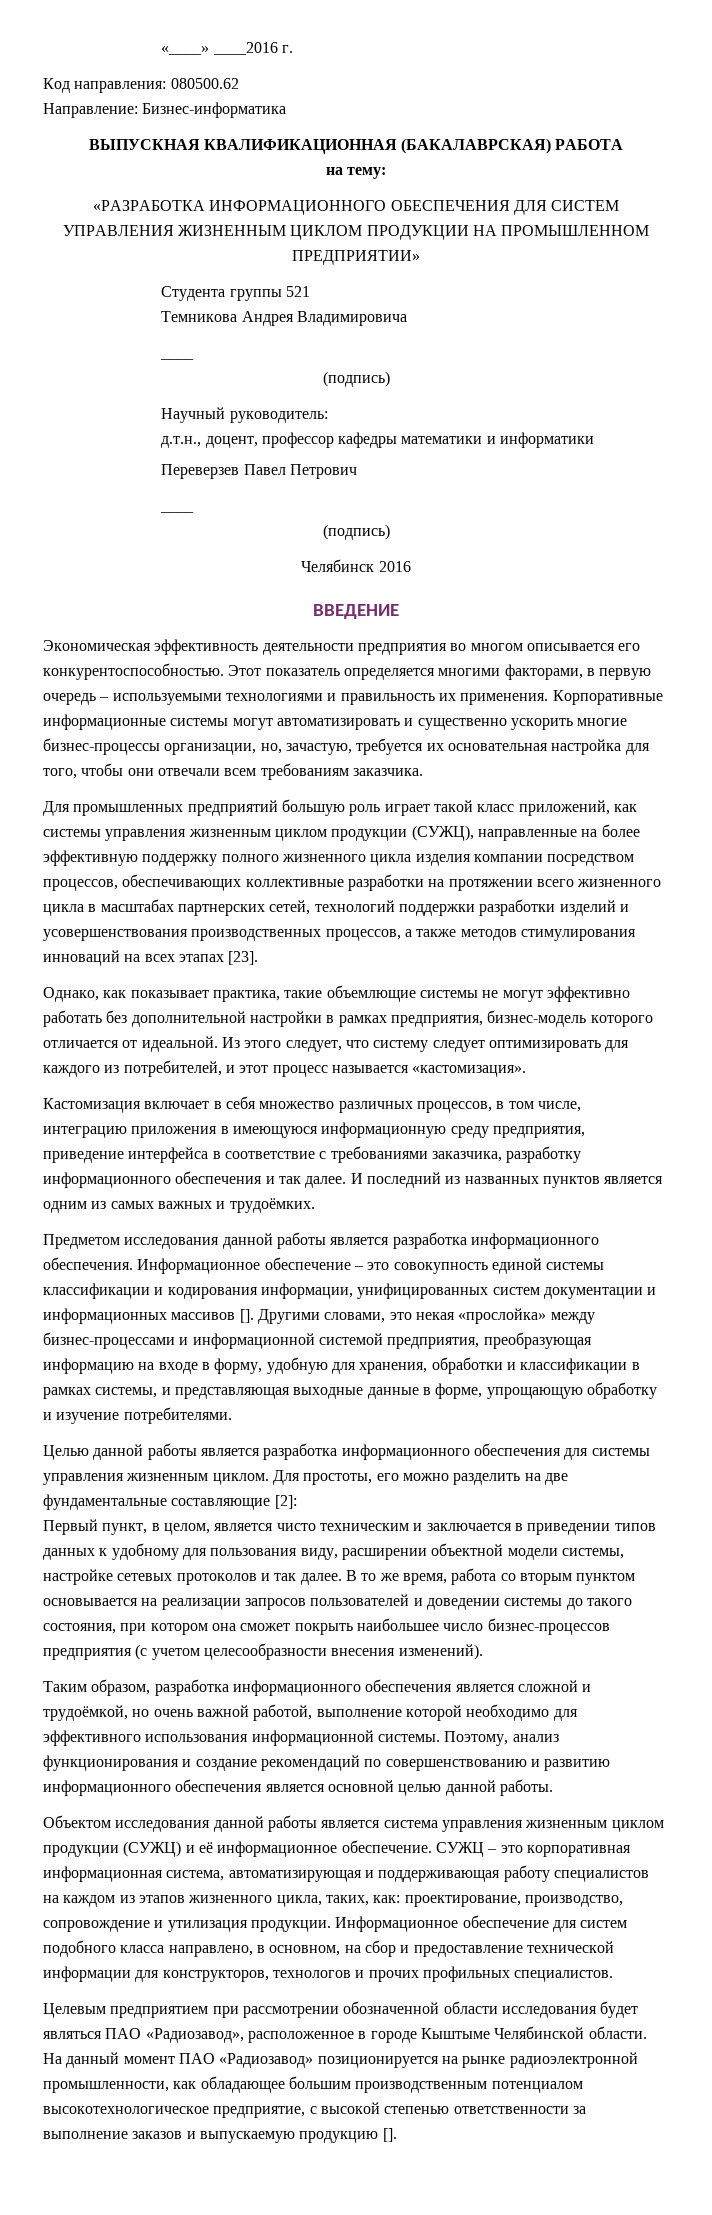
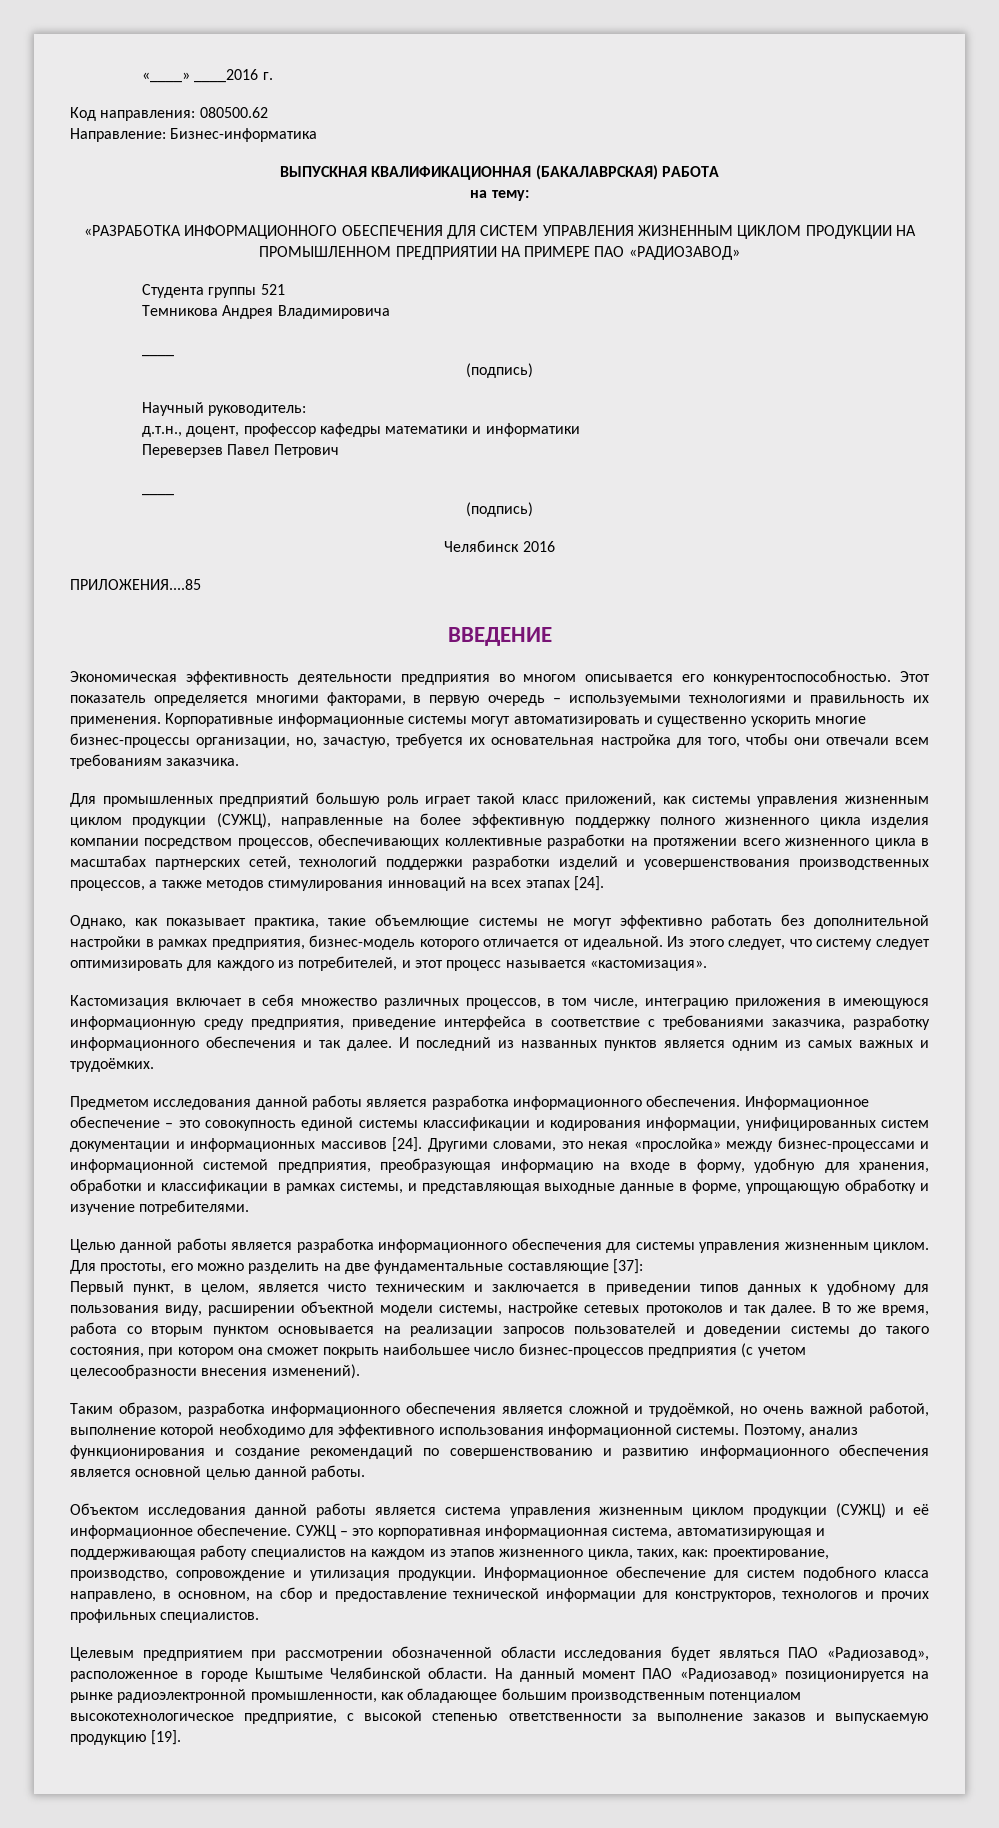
- «РАЗРАБОТКА ИНФОРМАЦИОННОГО ОБЕСПЕЧЕНИЯ ДЛЯ СИСТЕМ УПРАВЛЕНИЯ ЖИЗНЕННЫМ ЦИКЛОМ ПРОДУКЦИИ НА ПРОМЫШЛЕННОМ ПРЕДПРИЯТИИ»
+ «РАЗРАБОТКА ИНФОРМАЦИОННОГО ОБЕСПЕЧЕНИЯ ДЛЯ СИСТЕМ УПРАВЛЕНИЯ ЖИЗНЕННЫМ ЦИКЛОМ ПРОДУКЦИИ НА ПРОМЫШЛЕННОМ ПРЕДПРИЯТИИ НА ПРИМЕРЕ ПАО «РАДИОЗАВОД»
+ ПРИЛОЖЕНИЯ....85
- Для промышленных предприятий большую роль играет такой класс приложений, как системы управления жизненным циклом продукции (СУЖЦ), направленные на более эффективную поддержку полного жизненного цикла изделия компании посредством процессов, обеспечивающих коллективные разработки на протяжении всего жизненного цикла в масштабах партнерских сетей, технологий поддержки разработки изделий и усовершенствования производственных процессов, а также методов стимулирования инноваций на всех этапах [23].
+ Для промышленных предприятий большую роль играет такой класс приложений, как системы управления жизненным циклом продукции (СУЖЦ), направленные на более эффективную поддержку полного жизненного цикла изделия компании посредством процессов, обеспечивающих коллективные разработки на протяжении всего жизненного цикла в масштабах партнерских сетей, технологий поддержки разработки изделий и усовершенствования производственных процессов, а также методов стимулирования инноваций на всех этапах [24].
- Информационное обеспечение – это совокупность единой системы классификации и кодирования информации, унифицированных систем документации и информационных массивов [].
+ Информационное обеспечение – это совокупность единой системы классификации и кодирования информации, унифицированных систем документации и информационных массивов [24].
- Для простоты, его можно разделить на две фундаментальные составляющие [2]:
+ Для простоты, его можно разделить на две фундаментальные составляющие [37]:
- На данный момент ПАО «Радиозавод» позиционируется на рынке радиоэлектронной промышленности, как обладающее большим производственным потенциалом высокотехнологическое предприятие, с высокой степенью ответственности за выполнение заказов и выпускаемую продукцию [].
+ На данный момент ПАО «Радиозавод» позиционируется на рынке радиоэлектронной промышленности, как обладающее большим производственным потенциалом высокотехнологическое предприятие, с высокой степенью ответственности за выполнение заказов и выпускаемую продукцию [19].

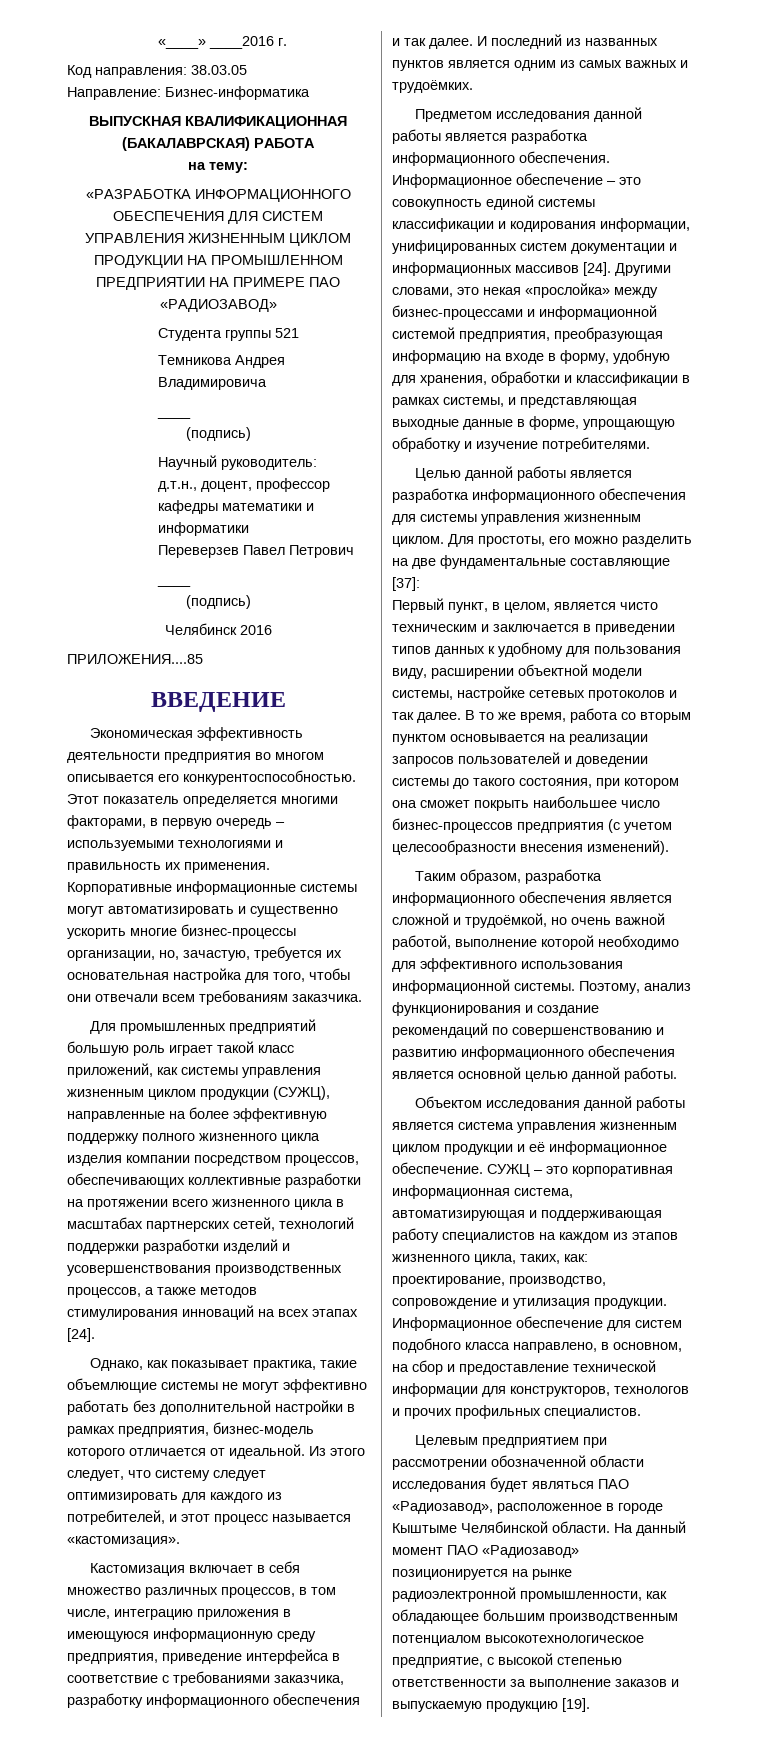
- Код направления: 080500.62
+ Код направления: 38.03.05
- Объектом исследования данной работы является система управления жизненным циклом продукции (СУЖЦ) и её информационное обеспечение.
+ Объектом исследования данной работы является система управления жизненным циклом продукции и её информационное обеспечение.

